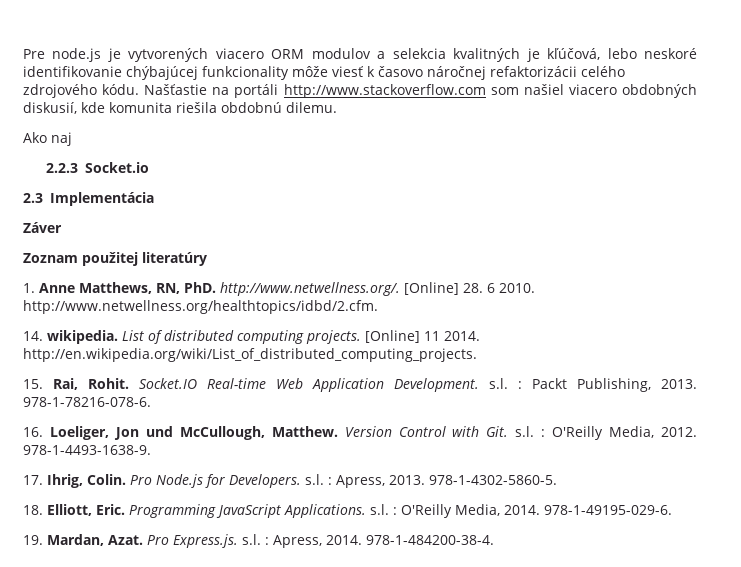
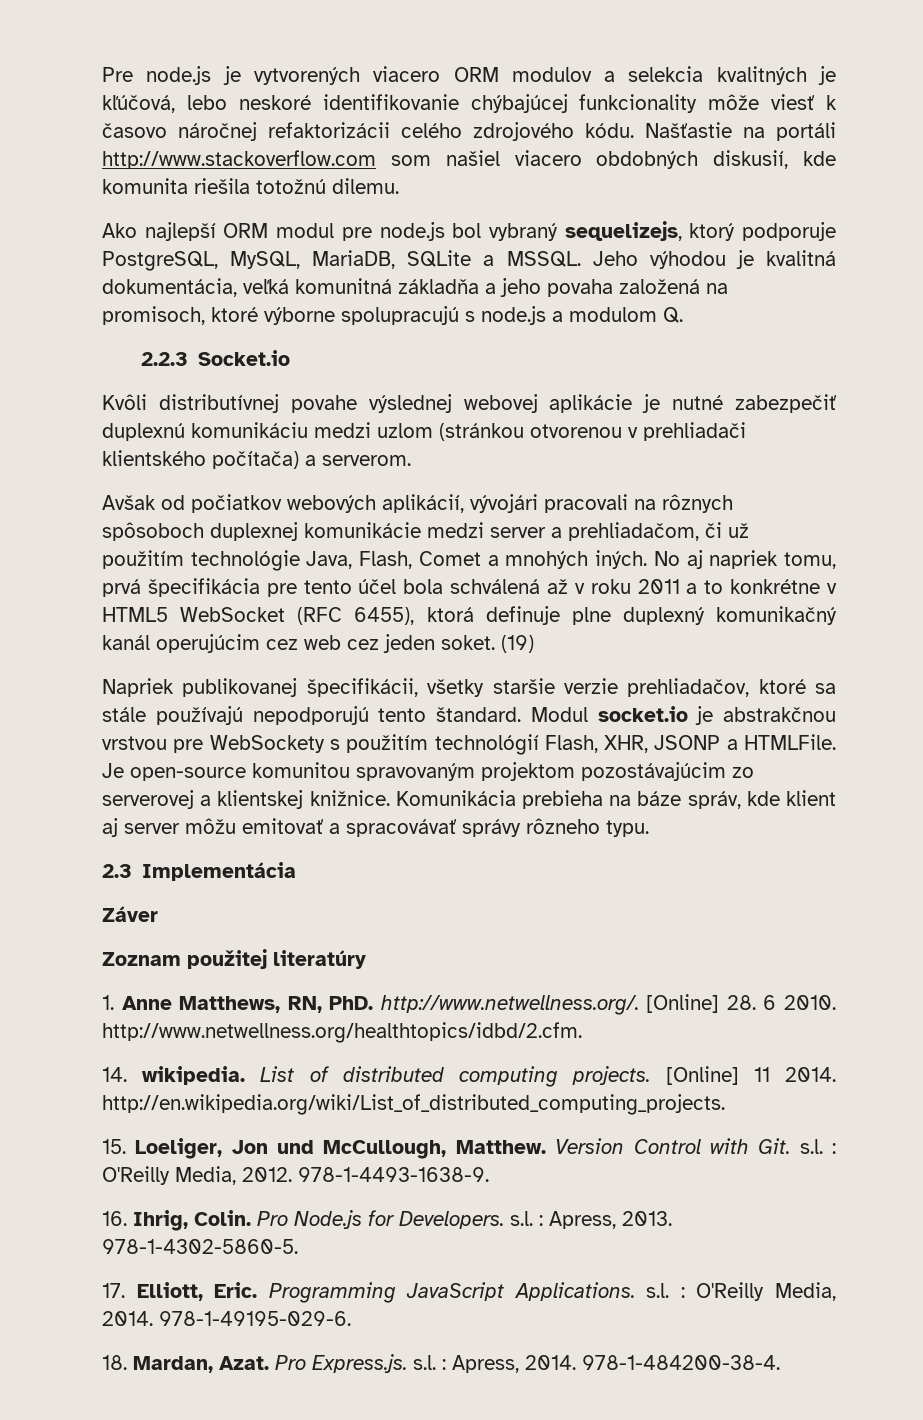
- Našťastie na portáli http://www.stackoverflow.com som našiel viacero obdobných diskusií, kde komunita riešila obdobnú dilemu.
+ Našťastie na portáli http://www.stackoverflow.com som našiel viacero obdobných diskusií, kde komunita riešila totožnú dilemu.
- Ako naj
+ Ako najlepší ORM modul pre node.js bol vybraný sequelizejs, ktorý podporuje PostgreSQL, MySQL, MariaDB, SQLite a MSSQL. Jeho výhodou je kvalitná dokumentácia, veľká komunitná základňa a jeho povaha založená na promisoch, ktoré výborne spolupracujú s node.js a modulom Q.
  2.2.3 Socket.io
+ Kvôli distributívnej povahe výslednej webovej aplikácie je nutné zabezpečiť duplexnú komunikáciu medzi uzlom (stránkou otvorenou v prehliadači klientského počítača) a serverom.
+ Avšak od počiatkov webových aplikácií, vývojári pracovali na rôznych spôsoboch duplexnej komunikácie medzi server a prehliadačom, či už použitím technológie Java, Flash, Comet a mnohých iných. No aj napriek tomu, prvá špecifikácia pre tento účel bola schválená až v roku 2011 a to konkrétne v HTML5 WebSocket (RFC 6455), ktorá definuje plne duplexný komunikačný kanál operujúcim cez web cez jeden soket. (19)
+ Napriek publikovanej špecifikácii, všetky staršie verzie prehliadačov, ktoré sa stále používajú nepodporujú tento štandard. Modul socket.io je abstrakčnou vrstvou pre WebSockety s použitím technológií Flash, XHR, JSONP a HTMLFile. Je open-source komunitou spravovaným projektom pozostávajúcim zo serverovej a klientskej knižnice. Komunikácia prebieha na báze správ, kde klient aj server môžu emitovať a spracovávať správy rôzneho typu.
- 15. Rai, Rohit. Socket.IO Real-time Web Application Development. s.l. : Packt Publishing, 2013. 978-1-78216-078-6.
- 16. Loeliger, Jon und McCullough, Matthew.
+ 15. Loeliger, Jon und McCullough, Matthew.
- 17. Ihrig, Colin.
+ 16. Ihrig, Colin.
- 18. Elliott, Eric.
+ 17. Elliott, Eric.
- 19. Mardan, Azat.
+ 18. Mardan, Azat.

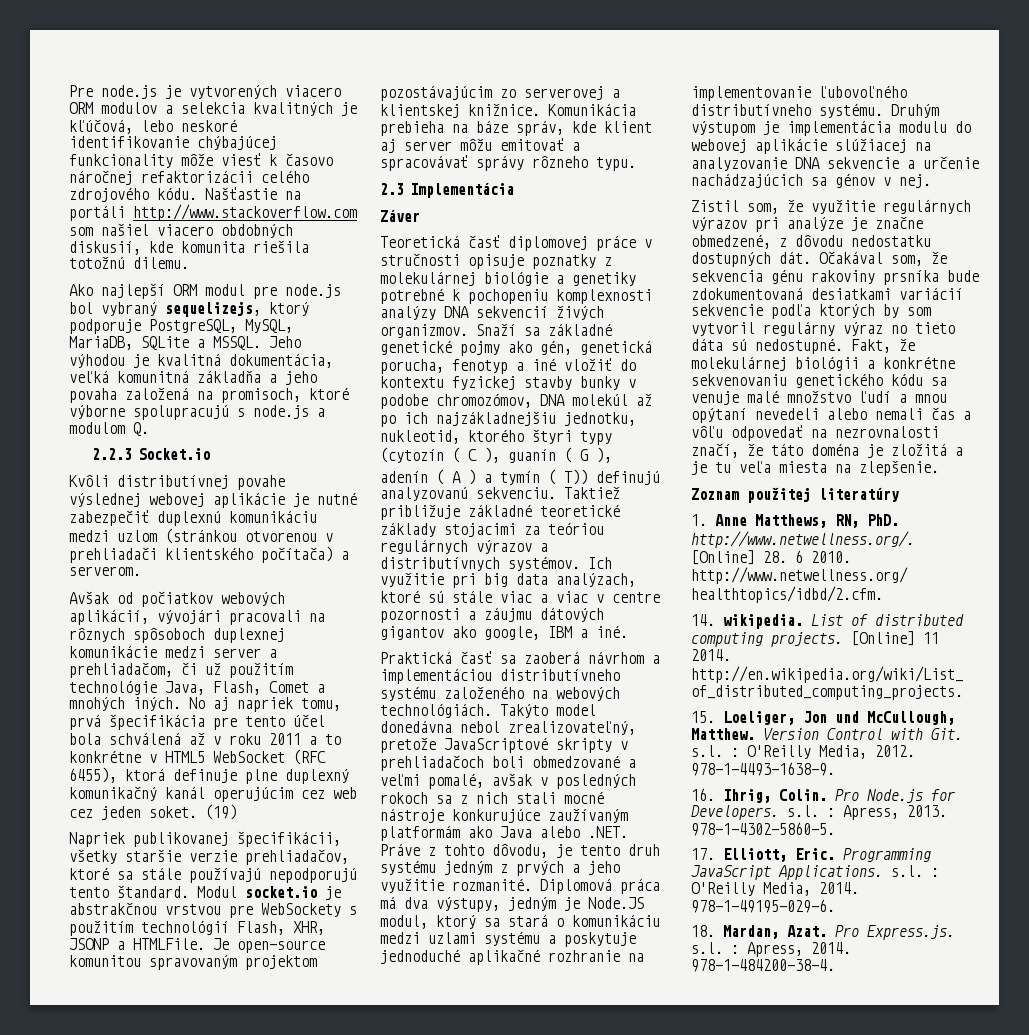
+ Teoretická časť diplomovej práce v stručnosti opisuje poznatky z molekulárnej biológie a genetiky potrebné k pochopeniu komplexnosti analýzy DNA sekvencií živých organizmov. Snaží sa základné genetické pojmy ako gén, genetická porucha, fenotyp a iné vložiť do kontextu fyzickej stavby bunky v podobe chromozómov, DNA molekúl až po ich najzákladnejšiu jednotku, nukleotid, ktorého štyri typy (cytozín ( C ), guanín ( G ),
+ adenín ( A ) a tymín ( T)) definujú analyzovanú sekvenciu. Taktiež približuje základné teoretické základy stojacimi za teóriou regulárnych výrazov a distributívnych systémov. Ich využitie pri big data analýzach, ktoré sú stále viac a viac v centre pozornosti a záujmu dátových gigantov ako google, IBM a iné.
+ Praktická časť sa zaoberá návrhom a implementáciou distributívneho systému založeného na webových technológiách. Takýto model donedávna nebol zrealizovateľný, pretože JavaScriptové skripty v prehliadačoch boli obmedzované a veľmi pomalé, avšak v posledných rokoch sa z nich stali mocné nástroje konkurujúce zaužívaným platformám ako Java alebo .NET. Práve z tohto dôvodu, je tento druh systému jedným z prvých a jeho využitie rozmanité. Diplomová práca má dva výstupy, jedným je Node.JS modul, ktorý sa stará o komunikáciu medzi uzlami systému a poskytuje jednoduché aplikačné rozhranie na implementovanie ľubovoľného distributívneho systému. Druhým výstupom je implementácia modulu do webovej aplikácie slúžiacej na analyzovanie DNA sekvencie a určenie nachádzajúcich sa génov v nej.
+ Zistil som, že využitie regulárnych výrazov pri analýze je značne obmedzené, z dôvodu nedostatku dostupných dát. Očakával som, že sekvencia génu rakoviny prsníka bude zdokumentovaná desiatkami variácií sekvencie podľa ktorých by som vytvoril regulárny výraz no tieto dáta sú nedostupné. Fakt, že molekulárnej biológii a konkrétne sekvenovaniu genetického kódu sa venuje malé množstvo ľudí a mnou opýtaní nevedeli alebo nemali čas a vôľu odpovedať na nezrovnalosti značí, že táto doména je zložitá a je tu veľa miesta na zlepšenie.

